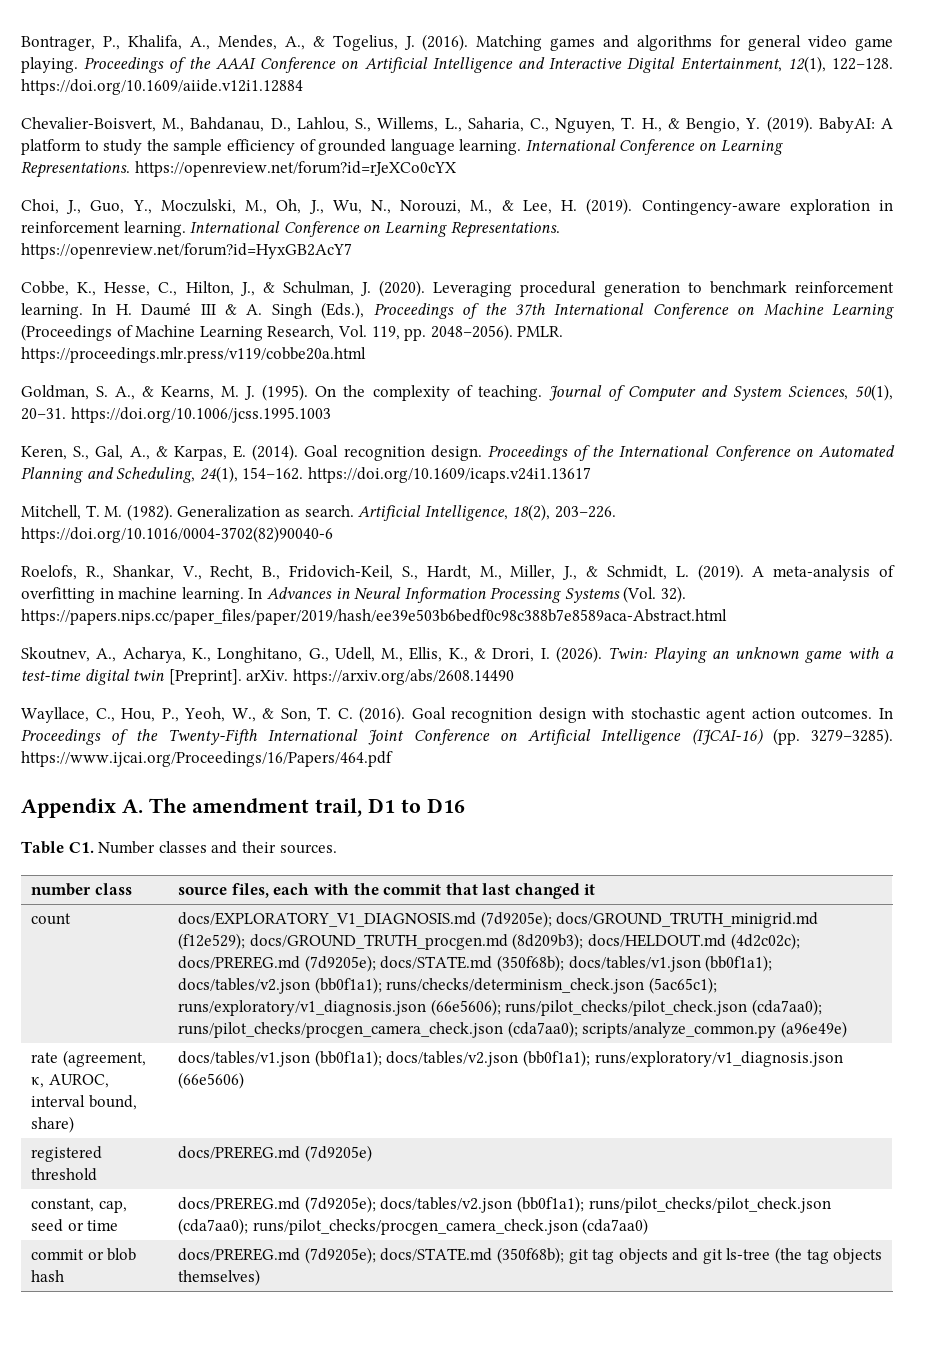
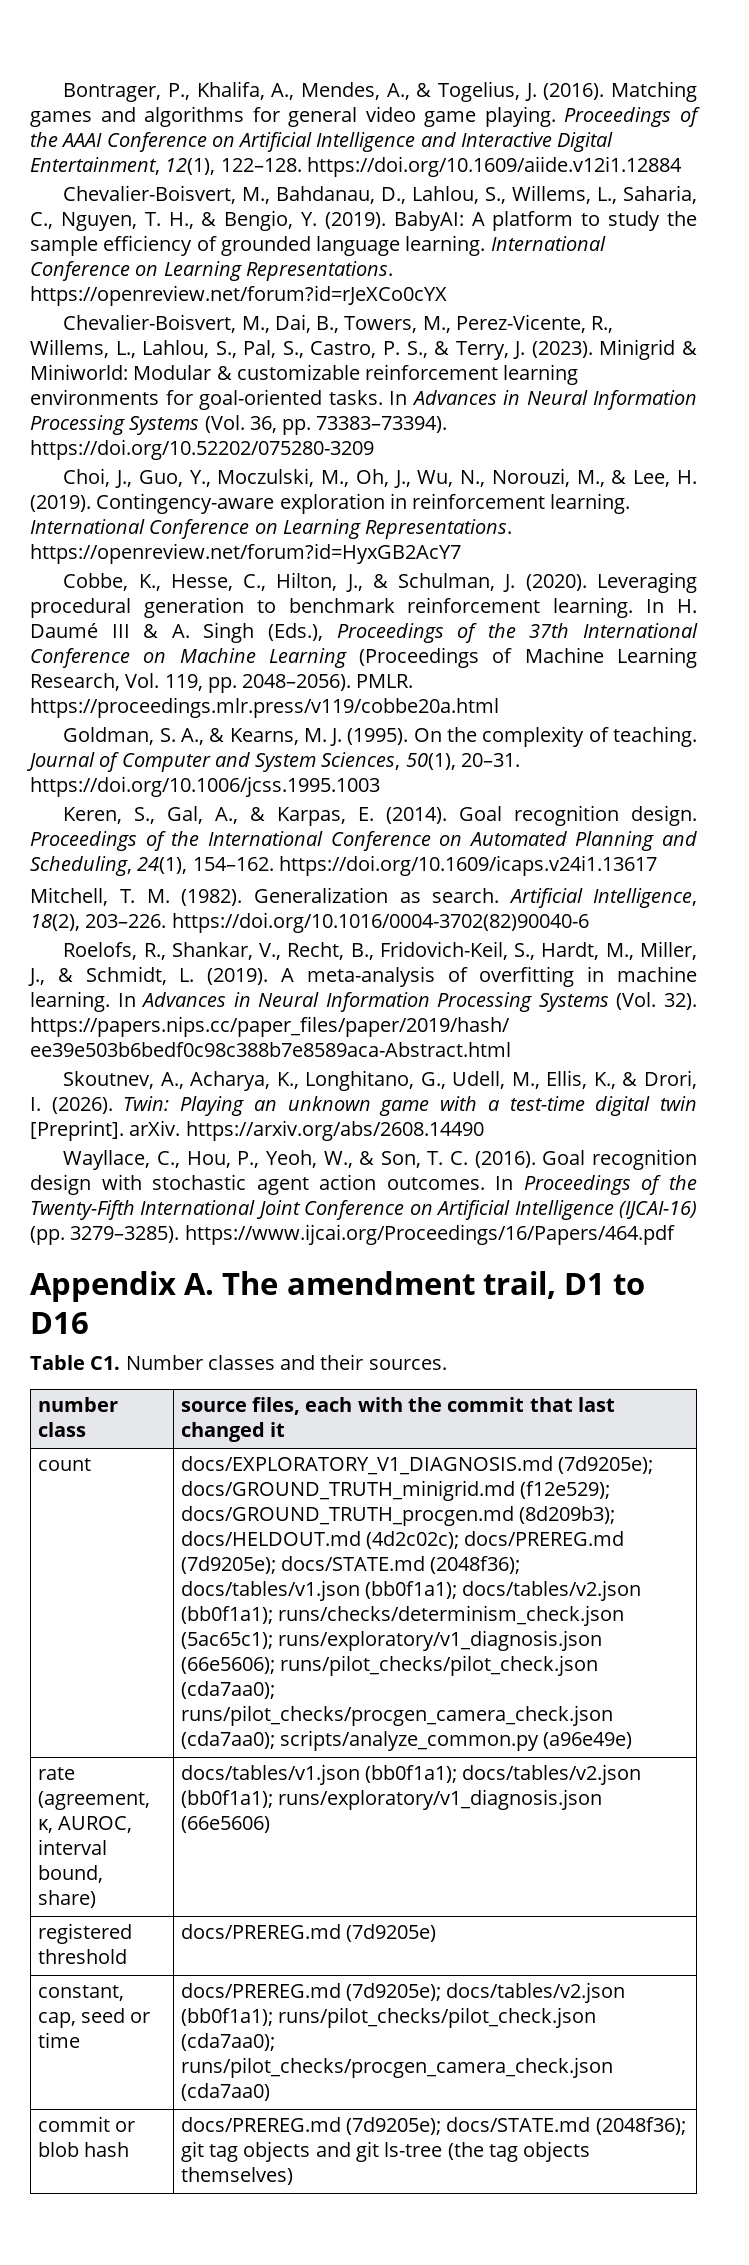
+ Chevalier-Boisvert, M., Dai, B., Towers, M., Perez-Vicente, R., Willems, L., Lahlou, S., Pal, S., Castro, P. S., & Terry, J. (2023). Minigrid & Miniworld: Modular & customizable reinforcement learning environments for goal-oriented tasks. In Advances in Neural Information Processing Systems (Vol. 36, pp. 73383–73394). https://doi.org/10.52202/075280-3209
- count | docs/EXPLORATORY_V1_DIAGNOSIS.md (7d9205e); docs/GROUND_TRUTH_minigrid.md (f12e529); docs/GROUND_TRUTH_procgen.md (8d209b3); docs/HELDOUT.md (4d2c02c); docs/PREREG.md (7d9205e); docs/STATE.md (350f68b); docs/tables/v1.json (bb0f1a1); docs/tables/v2.json (bb0f1a1); runs/checks/determinism_check.json (5ac65c1); runs/exploratory/v1_diagnosis.json (66e5606); runs/pilot_checks/pilot_check.json (cda7aa0); runs/pilot_checks/procgen_camera_check.json (cda7aa0); scripts/analyze_common.py (a96e49e)
+ count | docs/EXPLORATORY_V1_DIAGNOSIS.md (7d9205e); docs/GROUND_TRUTH_minigrid.md (f12e529); docs/GROUND_TRUTH_procgen.md (8d209b3); docs/HELDOUT.md (4d2c02c); docs/PREREG.md (7d9205e); docs/STATE.md (2048f36); docs/tables/v1.json (bb0f1a1); docs/tables/v2.json (bb0f1a1); runs/checks/determinism_check.json (5ac65c1); runs/exploratory/v1_diagnosis.json (66e5606); runs/pilot_checks/pilot_check.json (cda7aa0); runs/pilot_checks/procgen_camera_check.json (cda7aa0); scripts/analyze_common.py (a96e49e)
- commit or blob hash | docs/PREREG.md (7d9205e); docs/STATE.md (350f68b); git tag objects and git ls-tree (the tag objects themselves)
+ commit or blob hash | docs/PREREG.md (7d9205e); docs/STATE.md (2048f36); git tag objects and git ls-tree (the tag objects themselves)

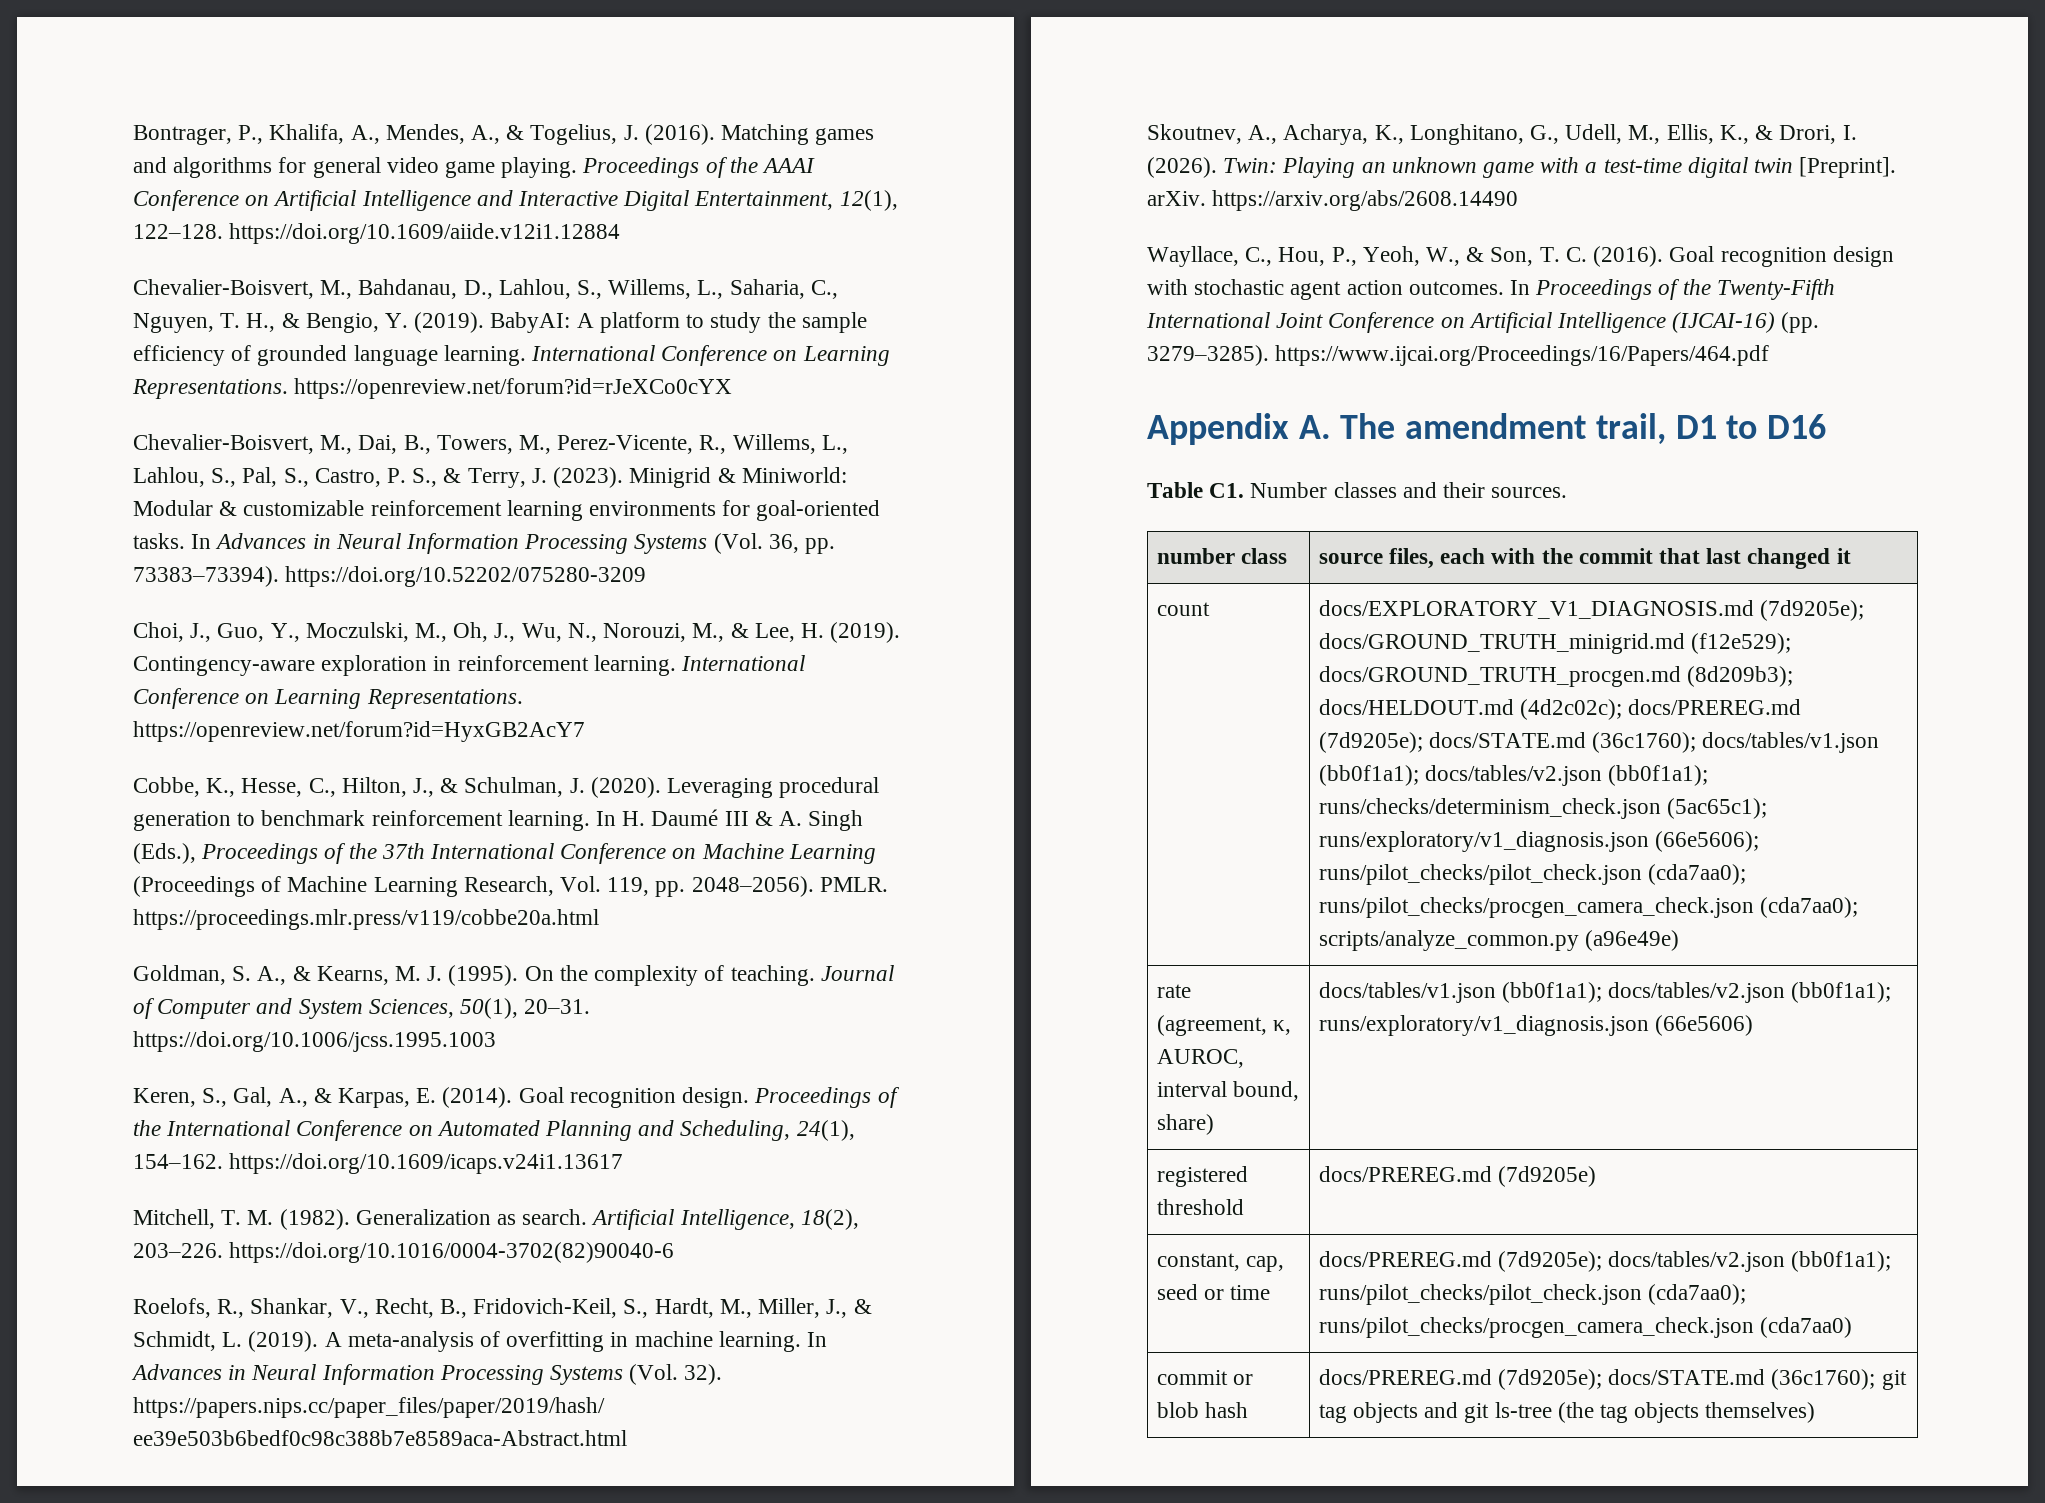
- count | docs/EXPLORATORY_V1_DIAGNOSIS.md (7d9205e); docs/GROUND_TRUTH_minigrid.md (f12e529); docs/GROUND_TRUTH_procgen.md (8d209b3); docs/HELDOUT.md (4d2c02c); docs/PREREG.md (7d9205e); docs/STATE.md (2048f36); docs/tables/v1.json (bb0f1a1); docs/tables/v2.json (bb0f1a1); runs/checks/determinism_check.json (5ac65c1); runs/exploratory/v1_diagnosis.json (66e5606); runs/pilot_checks/pilot_check.json (cda7aa0); runs/pilot_checks/procgen_camera_check.json (cda7aa0); scripts/analyze_common.py (a96e49e)
+ count | docs/EXPLORATORY_V1_DIAGNOSIS.md (7d9205e); docs/GROUND_TRUTH_minigrid.md (f12e529); docs/GROUND_TRUTH_procgen.md (8d209b3); docs/HELDOUT.md (4d2c02c); docs/PREREG.md (7d9205e); docs/STATE.md (36c1760); docs/tables/v1.json (bb0f1a1); docs/tables/v2.json (bb0f1a1); runs/checks/determinism_check.json (5ac65c1); runs/exploratory/v1_diagnosis.json (66e5606); runs/pilot_checks/pilot_check.json (cda7aa0); runs/pilot_checks/procgen_camera_check.json (cda7aa0); scripts/analyze_common.py (a96e49e)
- commit or blob hash | docs/PREREG.md (7d9205e); docs/STATE.md (2048f36); git tag objects and git ls-tree (the tag objects themselves)
+ commit or blob hash | docs/PREREG.md (7d9205e); docs/STATE.md (36c1760); git tag objects and git ls-tree (the tag objects themselves)

